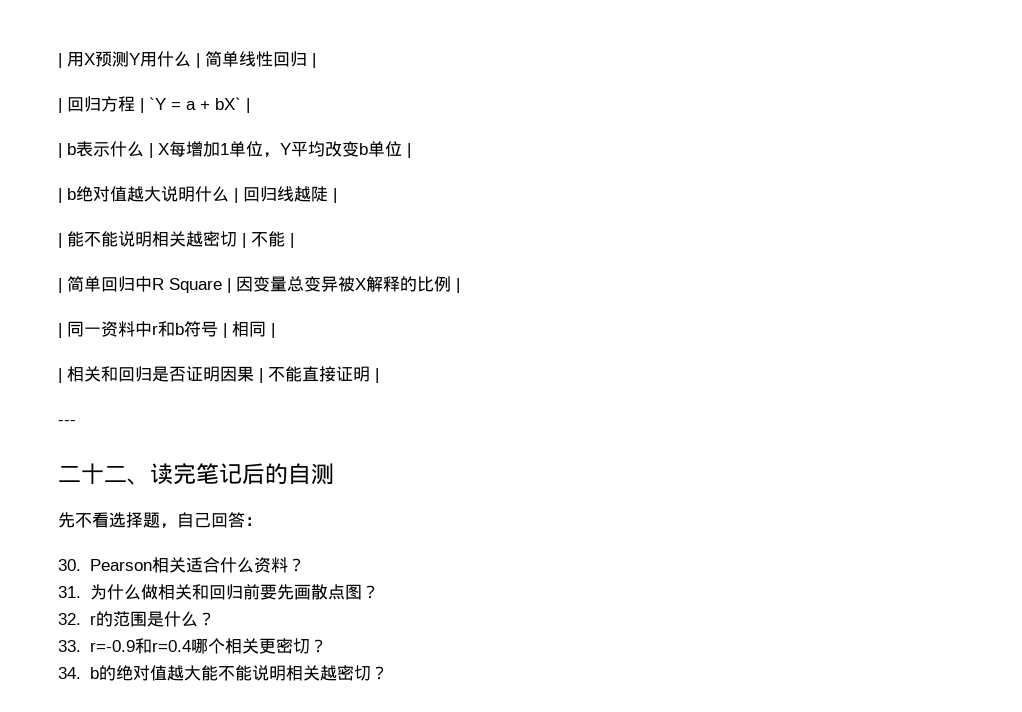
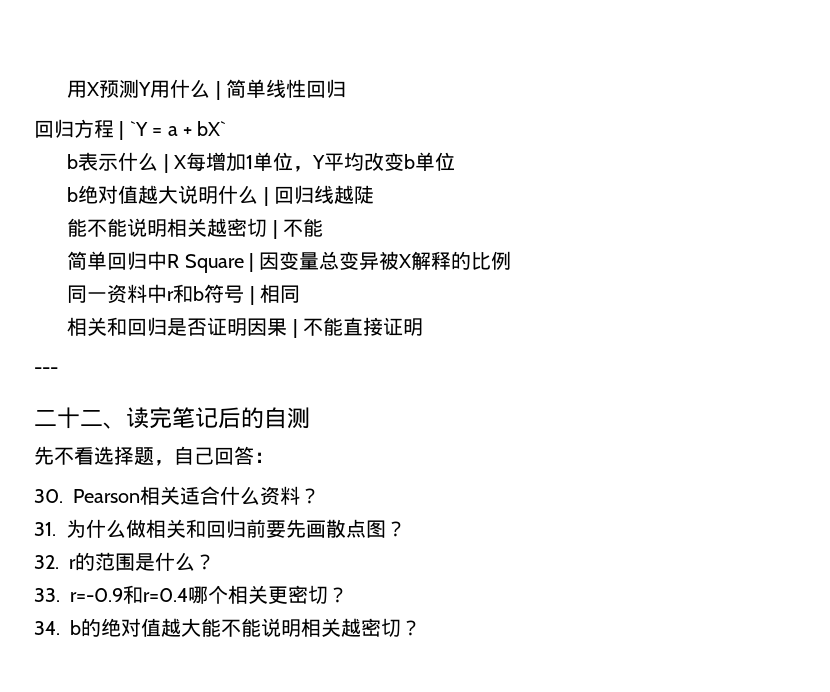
- | 用X预测Y用什么 | 简单线性回归 |
- | 回归方程 | `Y = a + bX` |
- | b表示什么 | X每增加1单位，Y平均改变b单位 |
- | b绝对值越大说明什么 | 回归线越陡 |
- | 能不能说明相关越密切 | 不能 |
- | 简单回归中R Square | 因变量总变异被X解释的比例 |
- | 同一资料中r和b符号 | 相同 |
- | 相关和回归是否证明因果 | 不能直接证明 |
+ 用X预测Y用什么 | 简单线性回归
+ 回归方程 | `Y = a + bX`
+ b表示什么 | X每增加1单位，Y平均改变b单位
+ b绝对值越大说明什么 | 回归线越陡
+ 能不能说明相关越密切 | 不能
+ 简单回归中R Square | 因变量总变异被X解释的比例
+ 同一资料中r和b符号 | 相同
+ 相关和回归是否证明因果 | 不能直接证明

